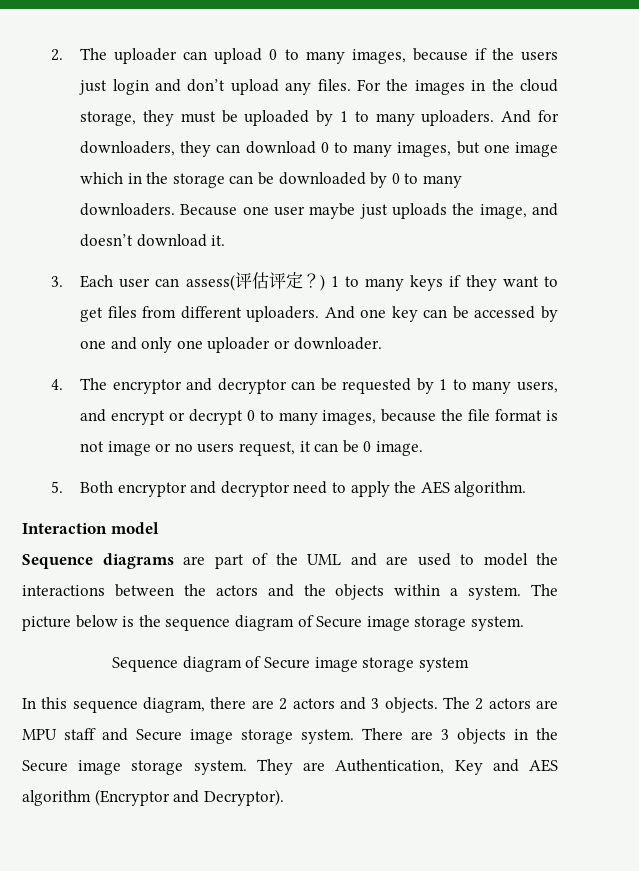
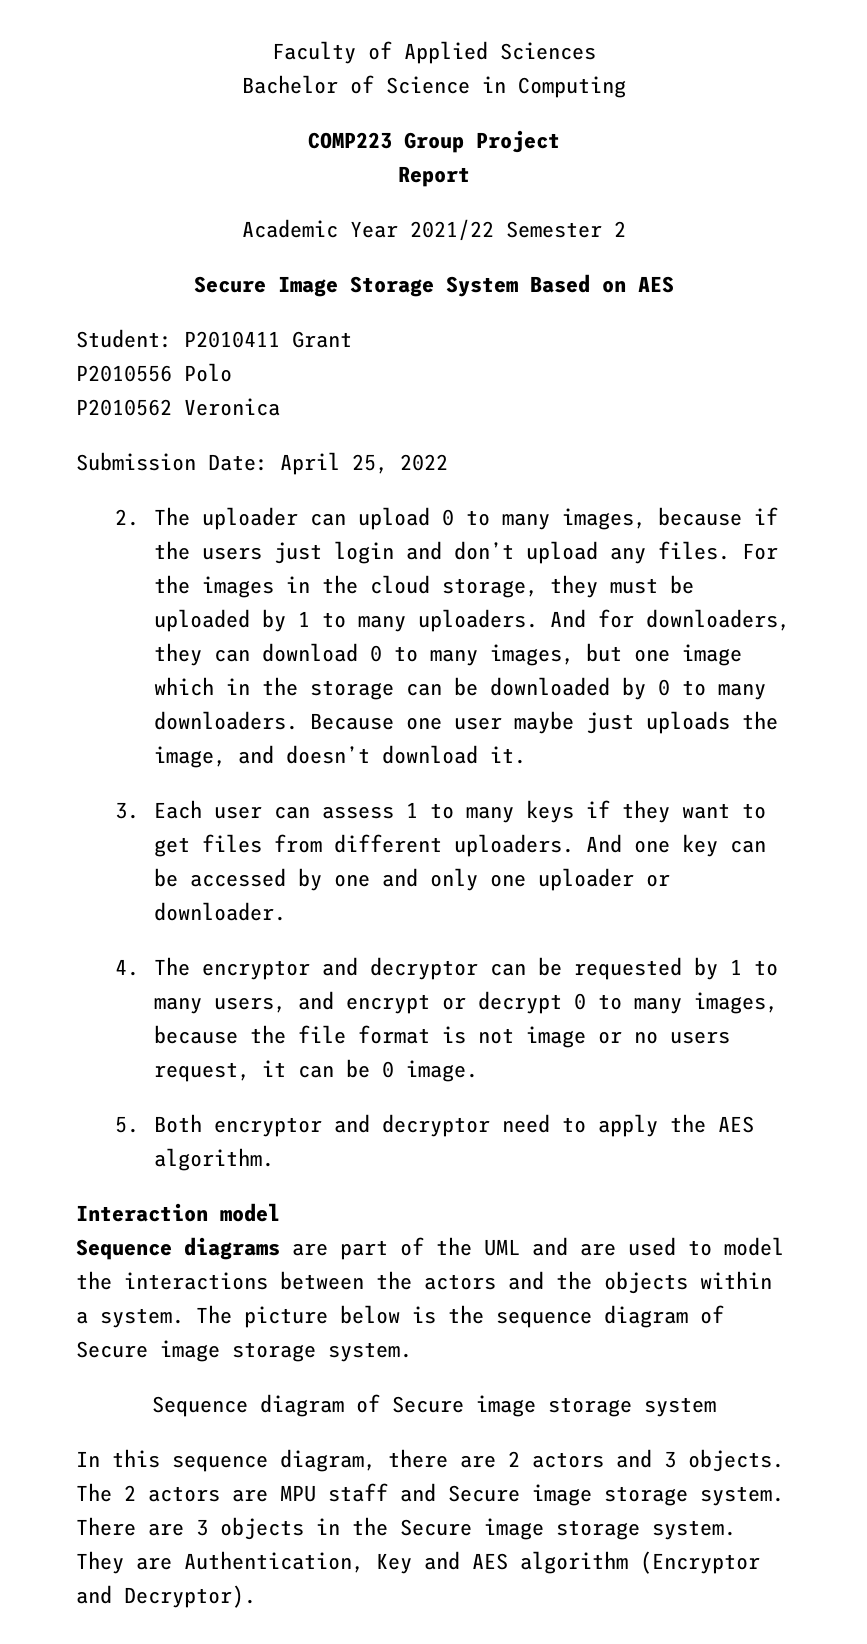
+ Faculty of Applied Sciences
+ Bachelor of Science in Computing
+ COMP223 Group Project
+ Report
+ Academic Year 2021/22 Semester 2
+ Secure Image Storage System Based on AES
+ Student: P2010411 Grant
+ P2010556 Polo
+ P2010562 Veronica
+ Submission Date: April 25, 2022
- 3. Each user can assess(评估评定？) 1 to many keys if they want to get files from different uploaders.
+ 3. Each user can assess 1 to many keys if they want to get files from different uploaders.

